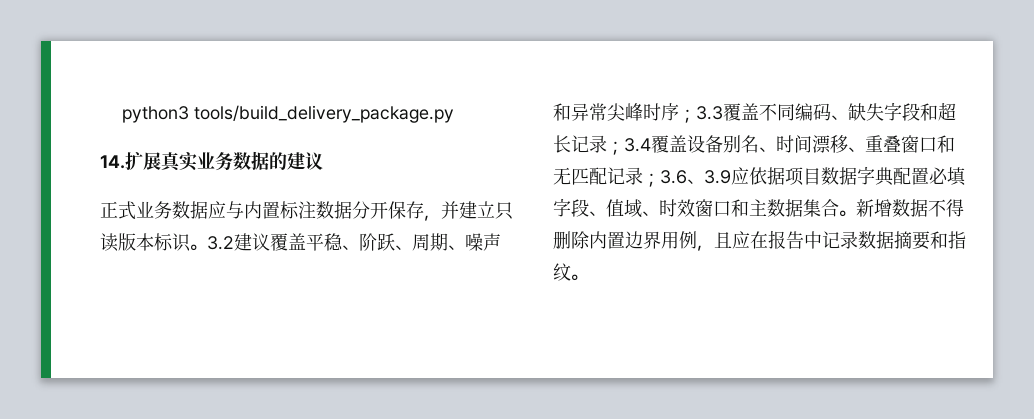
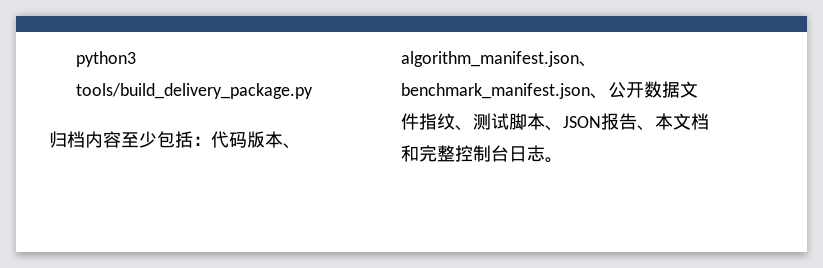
- 14.扩展真实业务数据的建议
- 正式业务数据应与内置标注数据分开保存，并建立只读版本标识。3.2建议覆盖平稳、阶跃、周期、噪声和异常尖峰时序；3.3覆盖不同编码、缺失字段和超长记录；3.4覆盖设备别名、时间漂移、重叠窗口和无匹配记录；3.6、3.9应依据项目数据字典配置必填字段、值域、时效窗口和主数据集合。新增数据不得删除内置边界用例，且应在报告中记录数据摘要和指纹。
+ 归档内容至少包括：代码版本、algorithm_manifest.json、benchmark_manifest.json、公开数据文件指纹、测试脚本、JSON报告、本文档和完整控制台日志。

